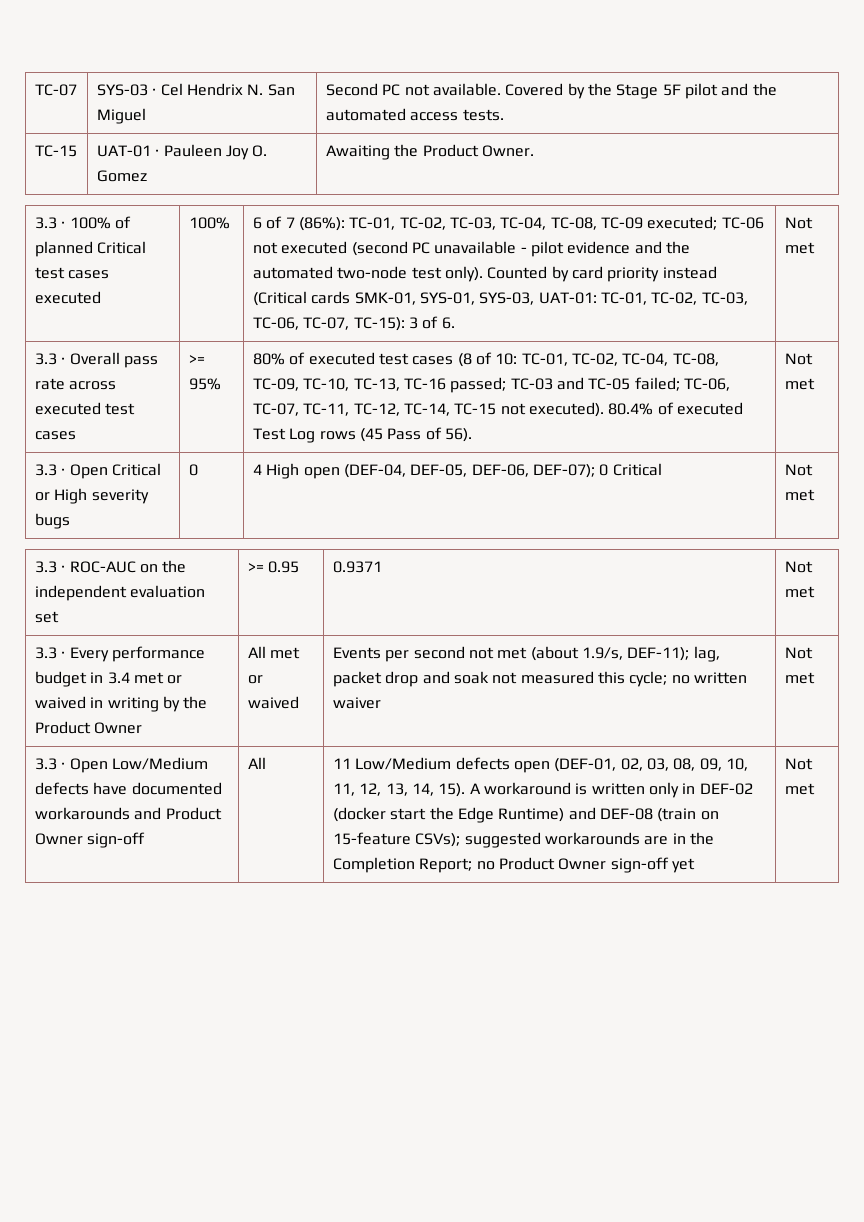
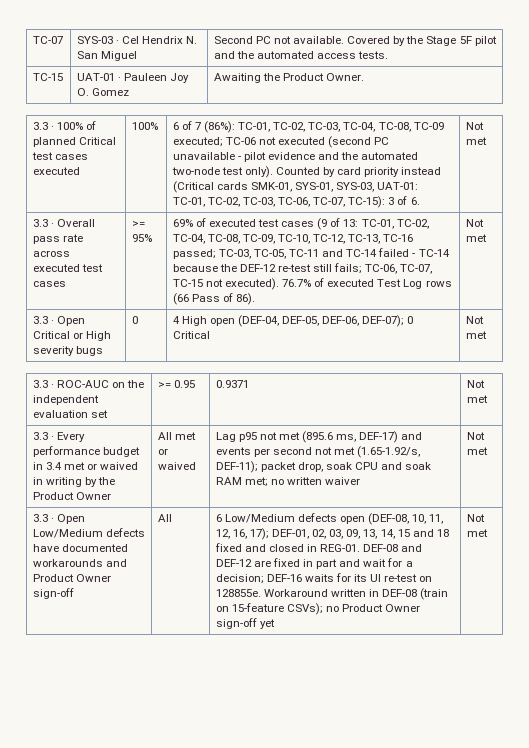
- 80% of executed test cases (8 of 10: TC-01, TC-02, TC-04, TC-08, TC-09, TC-10, TC-13, TC-16 passed; TC-03 and TC-05 failed; TC-06, TC-07, TC-11, TC-12, TC-14, TC-15 not executed).
+ 69% of executed test cases (9 of 13: TC-01, TC-02, TC-04, TC-08, TC-09, TC-10, TC-12, TC-13, TC-16 passed; TC-03, TC-05, TC-11 and TC-14 failed - TC-14 because the DEF-12 re-test still fails; TC-06, TC-07, TC-15 not executed).
- 80.4% of executed Test Log rows (45 Pass of 56).
+ 76.7% of executed Test Log rows (66 Pass of 86).
- Events per second not met (about 1.9/s, DEF-11); lag, packet drop and soak not measured this cycle; no written waiver
+ Lag p95 not met (895.6 ms, DEF-17) and events per second not met (1.65-1.92/s, DEF-11); packet drop, soak CPU and soak RAM met; no written waiver
- 11 Low/Medium defects open (DEF-01, 02, 03, 08, 09, 10, 11, 12, 13, 14, 15). A workaround is written only in DEF-02 (docker start the Edge Runtime) and DEF-08 (train on 15-feature CSVs); suggested workarounds are in the Completion Report; no Product Owner sign-off yet
+ 6 Low/Medium defects open (DEF-08, 10, 11, 12, 16, 17); DEF-01, 02, 03, 09, 13, 14, 15 and 18 fixed and closed in REG-01. DEF-08 and DEF-12 are fixed in part and wait for a decision; DEF-16 waits for its UI re-test on 128855e. Workaround written in DEF-08 (train on 15-feature CSVs); no Product Owner sign-off yet

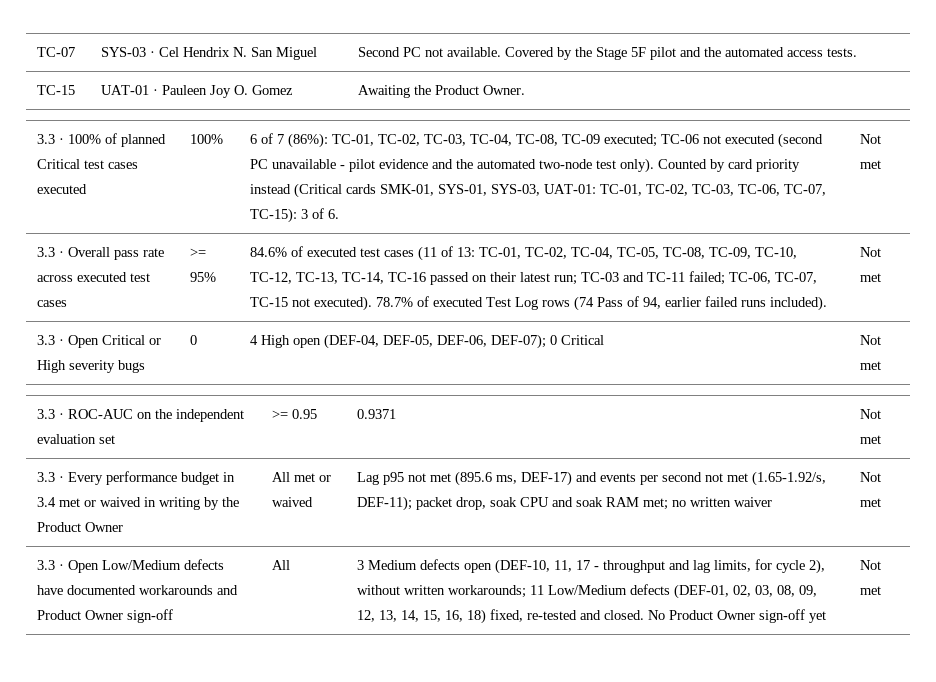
- 69% of executed test cases (9 of 13: TC-01, TC-02, TC-04, TC-08, TC-09, TC-10, TC-12, TC-13, TC-16 passed; TC-03, TC-05, TC-11 and TC-14 failed - TC-14 because the DEF-12 re-test still fails; TC-06, TC-07, TC-15 not executed).
+ 84.6% of executed test cases (11 of 13: TC-01, TC-02, TC-04, TC-05, TC-08, TC-09, TC-10, TC-12, TC-13, TC-14, TC-16 passed on their latest run; TC-03 and TC-11 failed; TC-06, TC-07, TC-15 not executed).
- 76.7% of executed Test Log rows (66 Pass of 86).
+ 78.7% of executed Test Log rows (74 Pass of 94, earlier failed runs included).
- 6 Low/Medium defects open (DEF-08, 10, 11, 12, 16, 17); DEF-01, 02, 03, 09, 13, 14, 15 and 18 fixed and closed in REG-01. DEF-08 and DEF-12 are fixed in part and wait for a decision; DEF-16 waits for its UI re-test on 128855e. Workaround written in DEF-08 (train on 15-feature CSVs); no Product Owner sign-off yet
+ 3 Medium defects open (DEF-10, 11, 17 - throughput and lag limits, for cycle 2), without written workarounds; 11 Low/Medium defects (DEF-01, 02, 03, 08, 09, 12, 13, 14, 15, 16, 18) fixed, re-tested and closed. No Product Owner sign-off yet

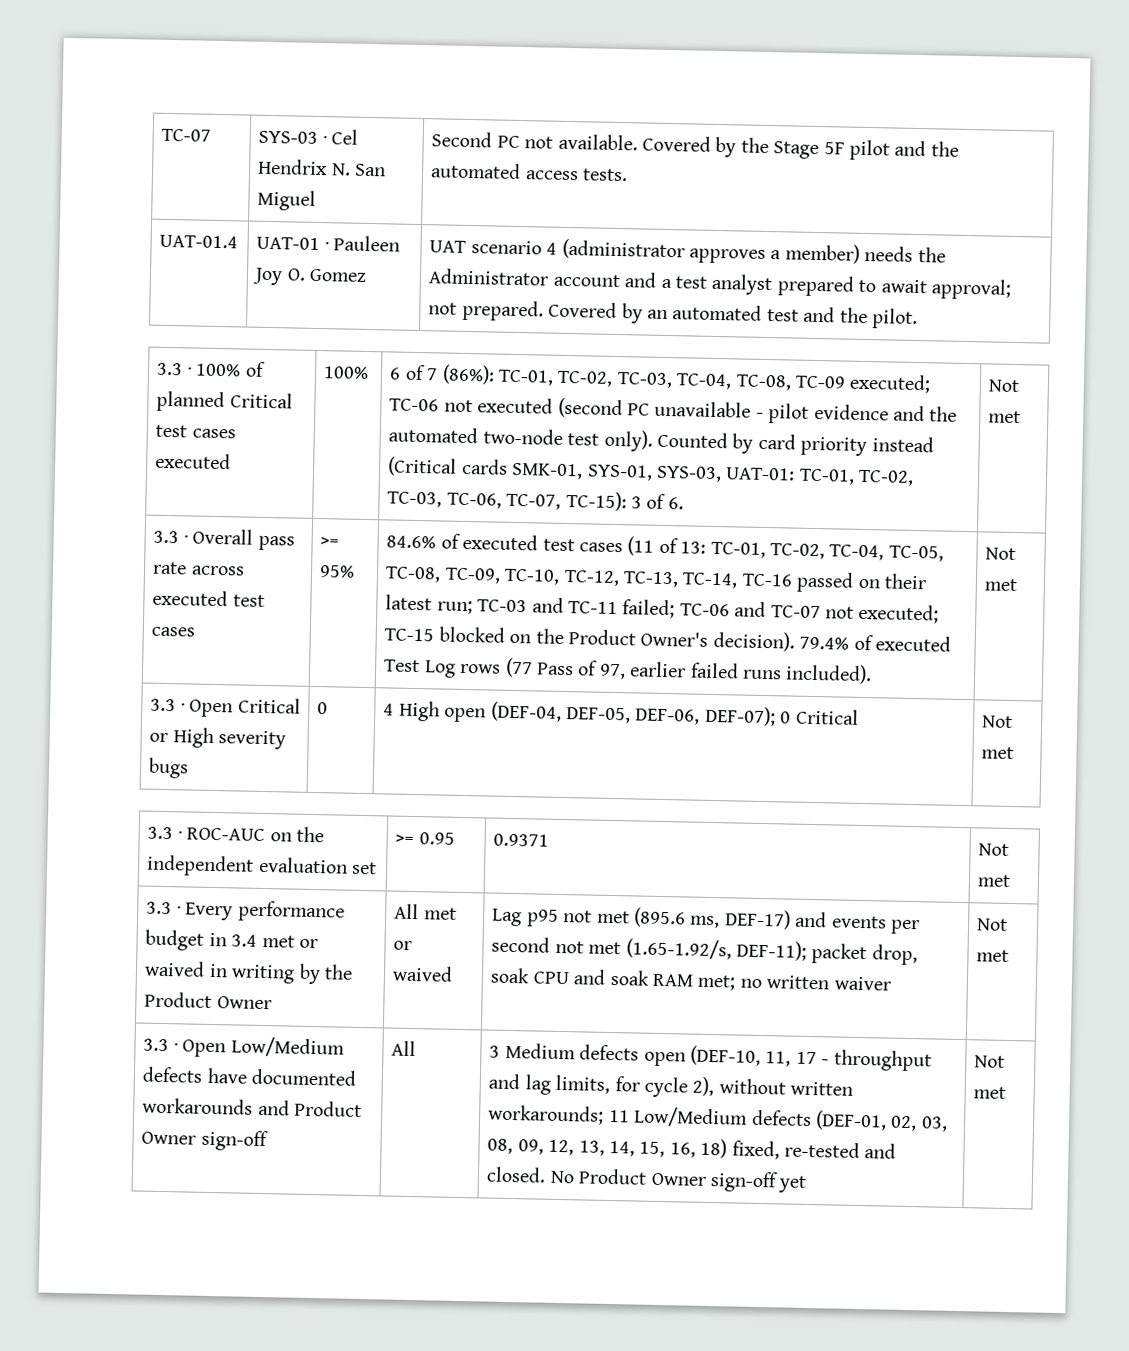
- TC-15 | UAT-01 · Pauleen Joy O. Gomez | Awaiting the Product Owner.
+ UAT-01.4 | UAT-01 · Pauleen Joy O. Gomez | UAT scenario 4 (administrator approves a member) needs the Administrator account and a test analyst prepared to await approval; not prepared. Covered by an automated test and the pilot.
- 84.6% of executed test cases (11 of 13: TC-01, TC-02, TC-04, TC-05, TC-08, TC-09, TC-10, TC-12, TC-13, TC-14, TC-16 passed on their latest run; TC-03 and TC-11 failed; TC-06, TC-07, TC-15 not executed). 78.7% of executed Test Log rows (74 Pass of 94, earlier failed runs included).
+ 84.6% of executed test cases (11 of 13: TC-01, TC-02, TC-04, TC-05, TC-08, TC-09, TC-10, TC-12, TC-13, TC-14, TC-16 passed on their latest run; TC-03 and TC-11 failed; TC-06 and TC-07 not executed; TC-15 blocked on the Product Owner's decision). 79.4% of executed Test Log rows (77 Pass of 97, earlier failed runs included).

